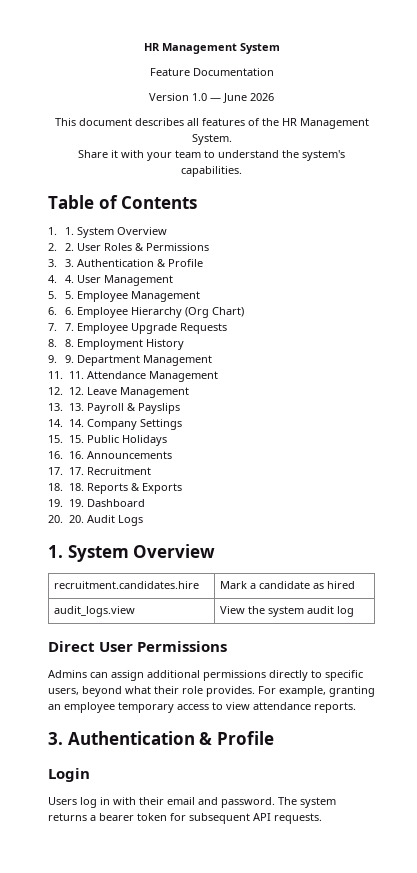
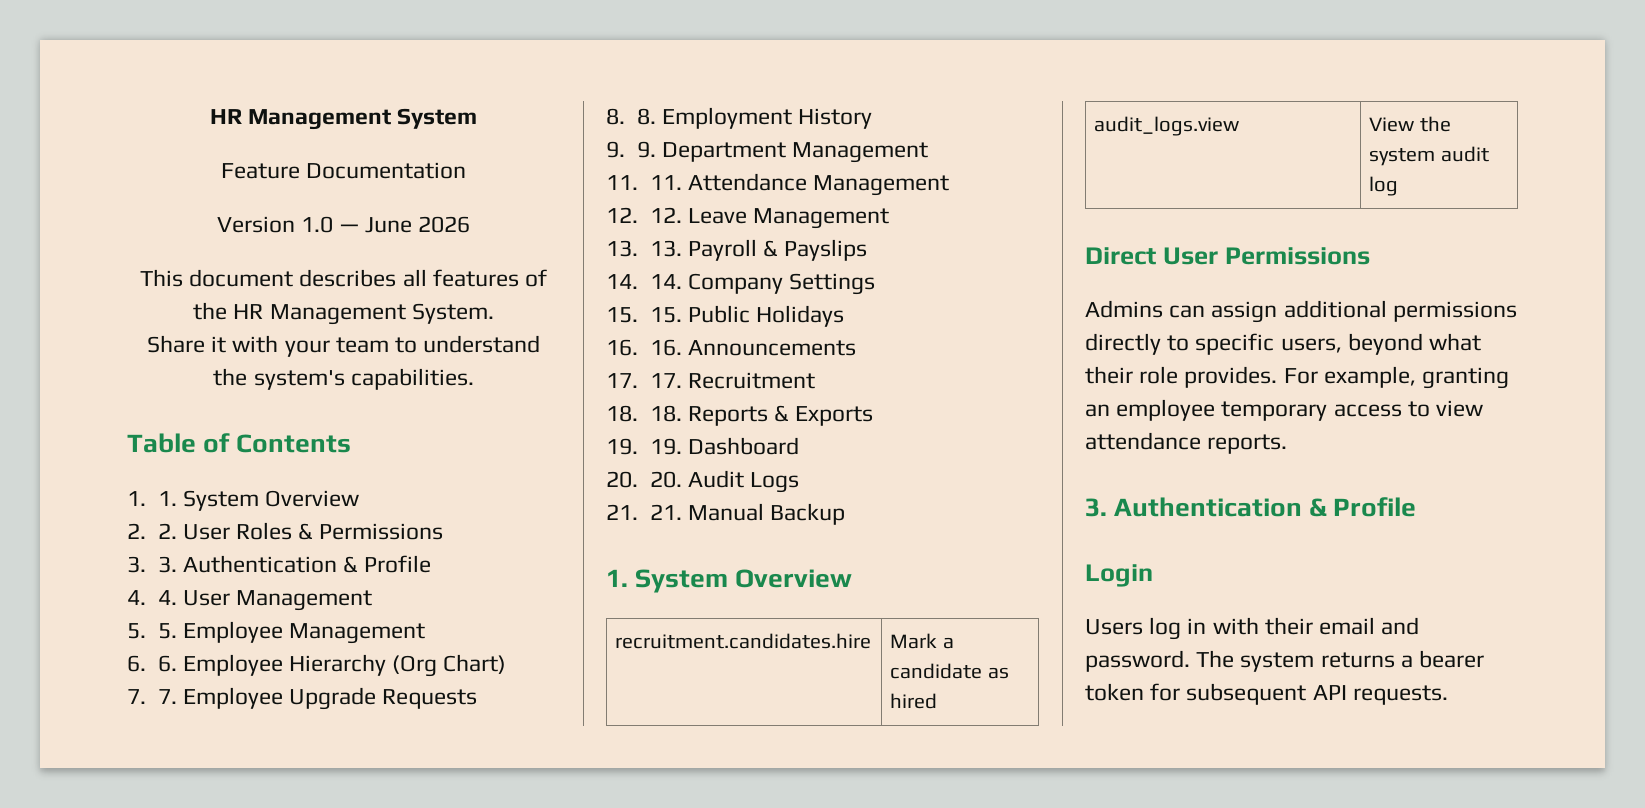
+ 21. 21. Manual Backup

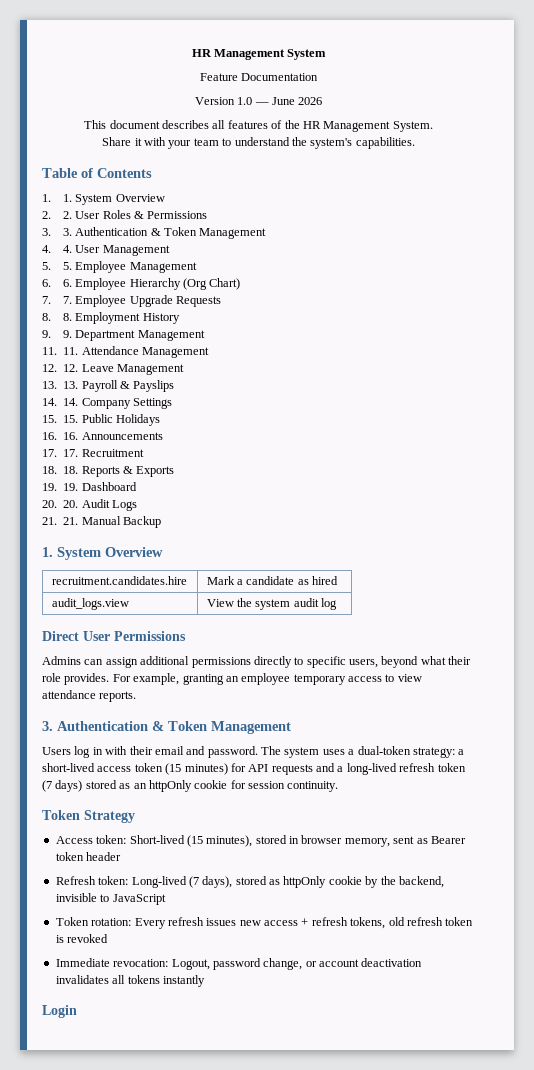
- 3. 3. Authentication & Profile
+ 3. 3. Authentication & Token Management
  For example, granting an employee temporary access to view attendance reports.
- 3. Authentication & Profile
- Login
+ 3. Authentication & Token Management
- The system returns a bearer token for subsequent API requests.
+ The system uses a dual-token strategy: a short-lived access token (15 minutes) for API requests and a long-lived refresh token (7 days) stored as an httpOnly cookie for session continuity.
+ Token Strategy
+ Access token: Short-lived (15 minutes), stored in browser memory, sent as Bearer token header
+ Refresh token: Long-lived (7 days), stored as httpOnly cookie by the backend, invisible to JavaScript
+ Token rotation: Every refresh issues new access + refresh tokens, old refresh token is revoked
+ Immediate revocation: Logout, password change, or account deactivation invalidates all tokens instantly
+ Login

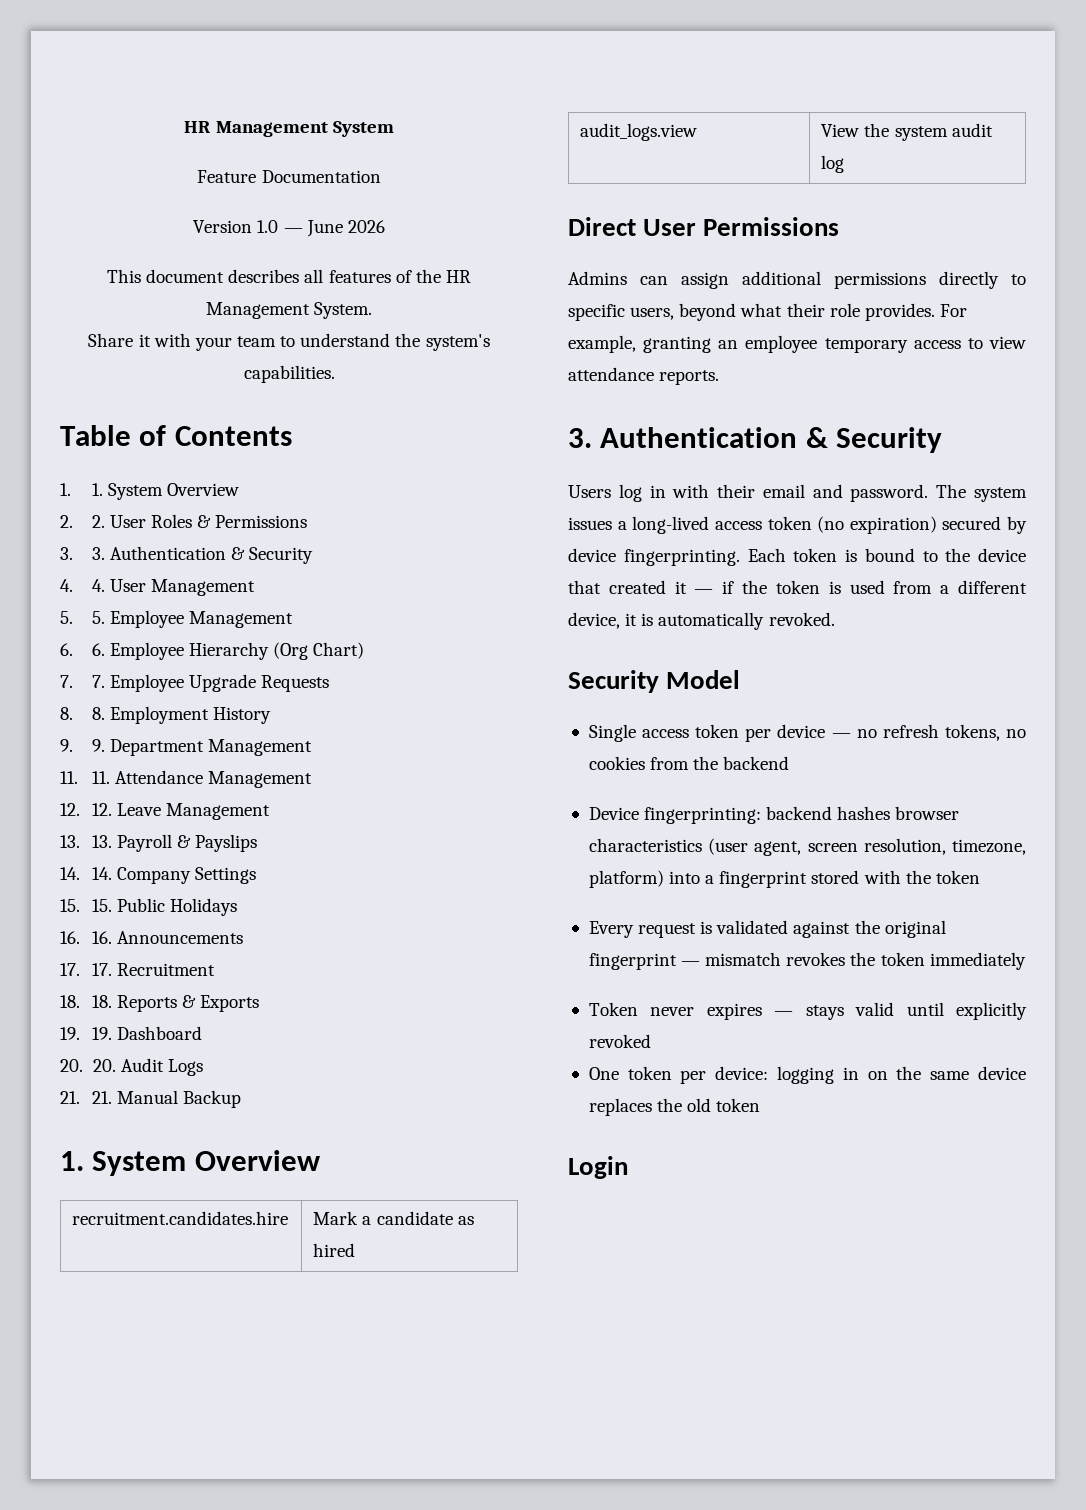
- 3. 3. Authentication & Token Management
+ 3. 3. Authentication & Security
  For example, granting an employee temporary access to view attendance reports.
- 3. Authentication & Token Management
+ 3. Authentication & Security
- The system uses a dual-token strategy: a short-lived access token (15 minutes) for API requests and a long-lived refresh token (7 days) stored as an httpOnly cookie for session continuity.
- Token Strategy
- Access token: Short-lived (15 minutes), stored in browser memory, sent as Bearer token header
- Refresh token: Long-lived (7 days), stored as httpOnly cookie by the backend, invisible to JavaScript
- Token rotation: Every refresh issues new access + refresh tokens, old refresh token is revoked
- Immediate revocation: Logout, password change, or account deactivation invalidates all tokens instantly
+ The system issues a long-lived access token (no expiration) secured by device fingerprinting. Each token is bound to the device that created it — if the token is used from a different device, it is automatically revoked.
+ Security Model
+ Single access token per device — no refresh tokens, no cookies from the backend
+ Device fingerprinting: backend hashes browser characteristics (user agent, screen resolution, timezone, platform) into a fingerprint stored with the token
+ Every request is validated against the original fingerprint — mismatch revokes the token immediately
+ Token never expires — stays valid until explicitly revoked
+ One token per device: logging in on the same device replaces the old token

